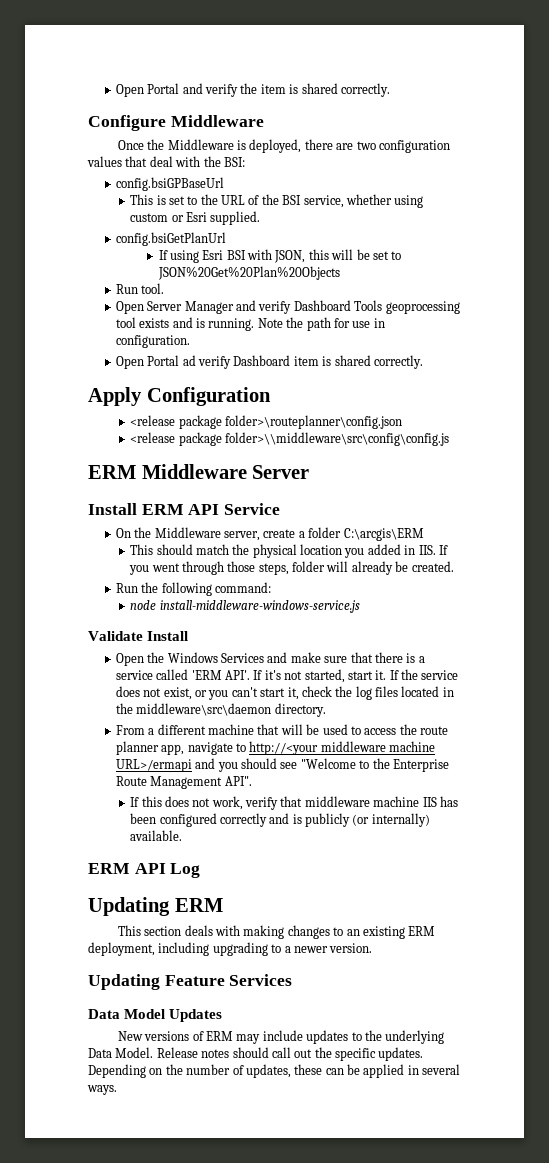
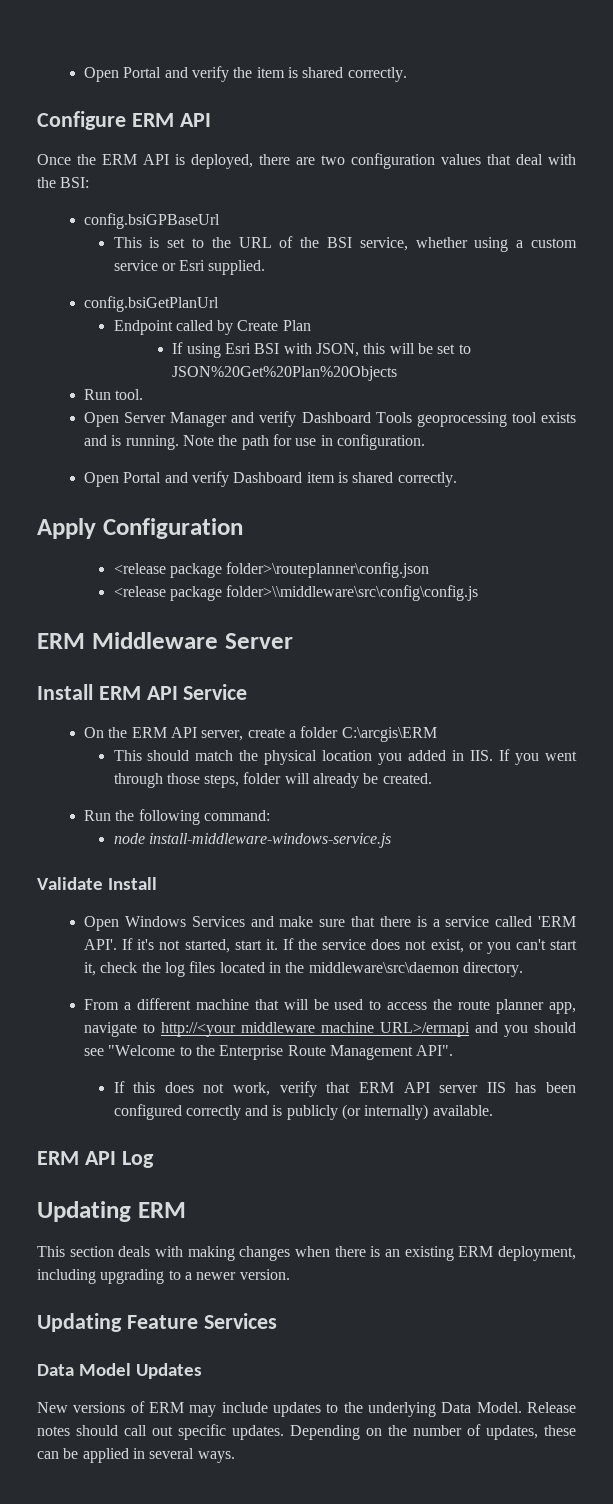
- Configure Middleware
+ Configure ERM API
- Once the Middleware is deployed, there are two configuration values that deal with the BSI:
+ Once the ERM API is deployed, there are two configuration values that deal with the BSI:
- This is set to the URL of the BSI service, whether using custom or Esri supplied.
+ This is set to the URL of the BSI service, whether using a custom service or Esri supplied.
+ Endpoint called by Create Plan
- Open Portal ad verify Dashboard item is shared correctly.
+ Open Portal and verify Dashboard item is shared correctly.
- On the Middleware server, create a folder C:\arcgis\ERM
+ On the ERM API server, create a folder C:\arcgis\ERM
- Open the Windows Services and make sure that there is a service called 'ERM API'.
+ Open Windows Services and make sure that there is a service called 'ERM API'.
- If this does not work, verify that middleware machine IIS has been configured correctly and is publicly (or internally) available.
+ If this does not work, verify that ERM API server IIS has been configured correctly and is publicly (or internally) available.
- This section deals with making changes to an existing ERM deployment, including upgrading to a newer version.
+ This section deals with making changes when there is an existing ERM deployment, including upgrading to a newer version.
- Release notes should call out the specific updates.
+ Release notes should call out specific updates.

